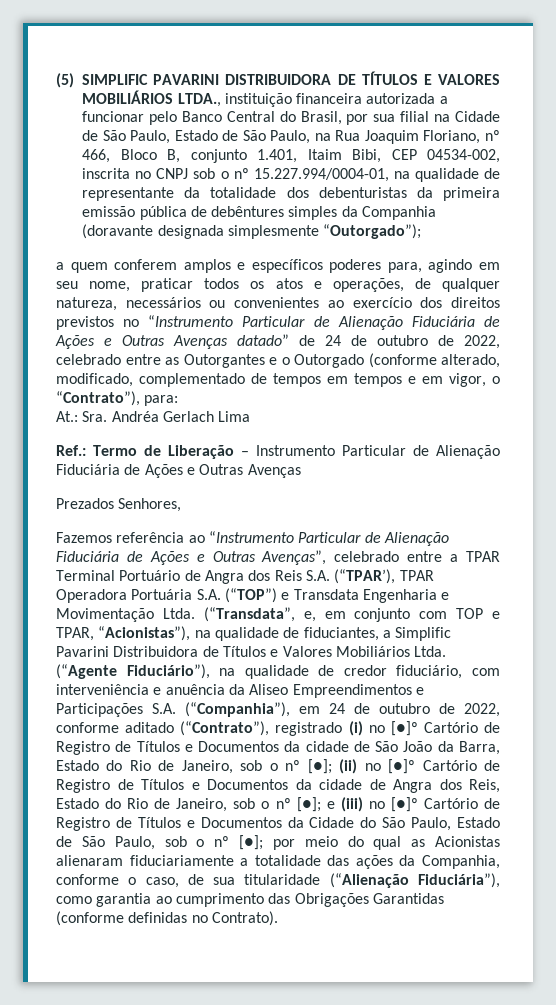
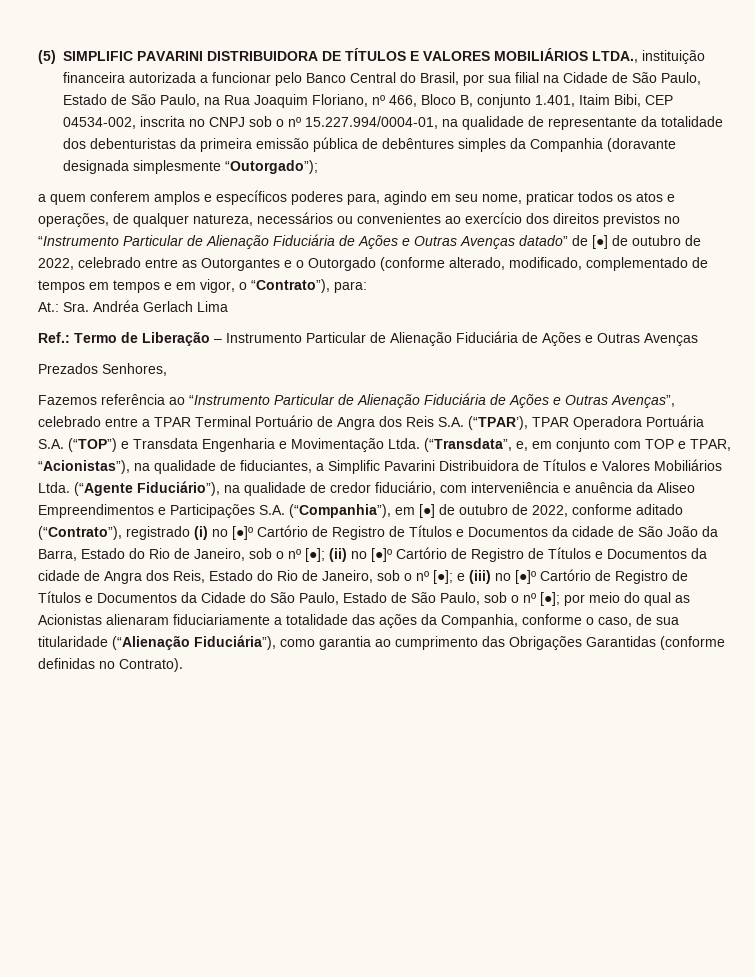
- a quem conferem amplos e específicos poderes para, agindo em seu nome, praticar todos os atos e operações, de qualquer natureza, necessários ou convenientes ao exercício dos direitos previstos no “Instrumento Particular de Alienação Fiduciária de Ações e Outras Avenças datado” de 24 de outubro de 2022, celebrado entre as Outorgantes e o Outorgado (conforme alterado, modificado, complementado de tempos em tempos e em vigor, o “Contrato”), para:
+ a quem conferem amplos e específicos poderes para, agindo em seu nome, praticar todos os atos e operações, de qualquer natureza, necessários ou convenientes ao exercício dos direitos previstos no “Instrumento Particular de Alienação Fiduciária de Ações e Outras Avenças datado” de [●] de outubro de 2022, celebrado entre as Outorgantes e o Outorgado (conforme alterado, modificado, complementado de tempos em tempos e em vigor, o “Contrato”), para:
- (“Agente Fiduciário”), na qualidade de credor fiduciário, com interveniência e anuência da Aliseo Empreendimentos e Participações S.A. (“Companhia”), em 24 de outubro de 2022, conforme aditado (“Contrato”), registrado (i) no [●]º Cartório de Registro de Títulos e Documentos da cidade de São João da Barra, Estado do Rio de Janeiro, sob o nº [●];
+ (“Agente Fiduciário”), na qualidade de credor fiduciário, com interveniência e anuência da Aliseo Empreendimentos e Participações S.A. (“Companhia”), em [●] de outubro de 2022, conforme aditado (“Contrato”), registrado (i) no [●]º Cartório de Registro de Títulos e Documentos da cidade de São João da Barra, Estado do Rio de Janeiro, sob o nº [●];

